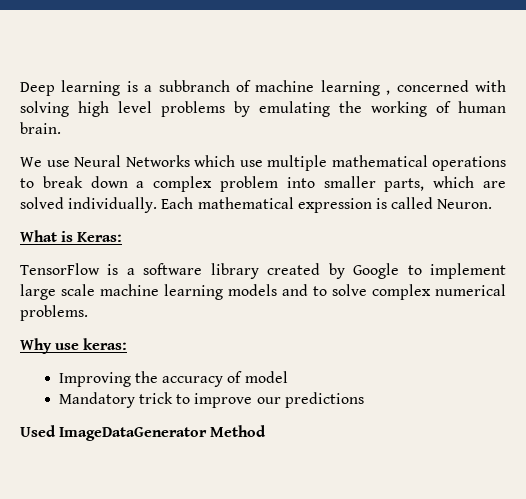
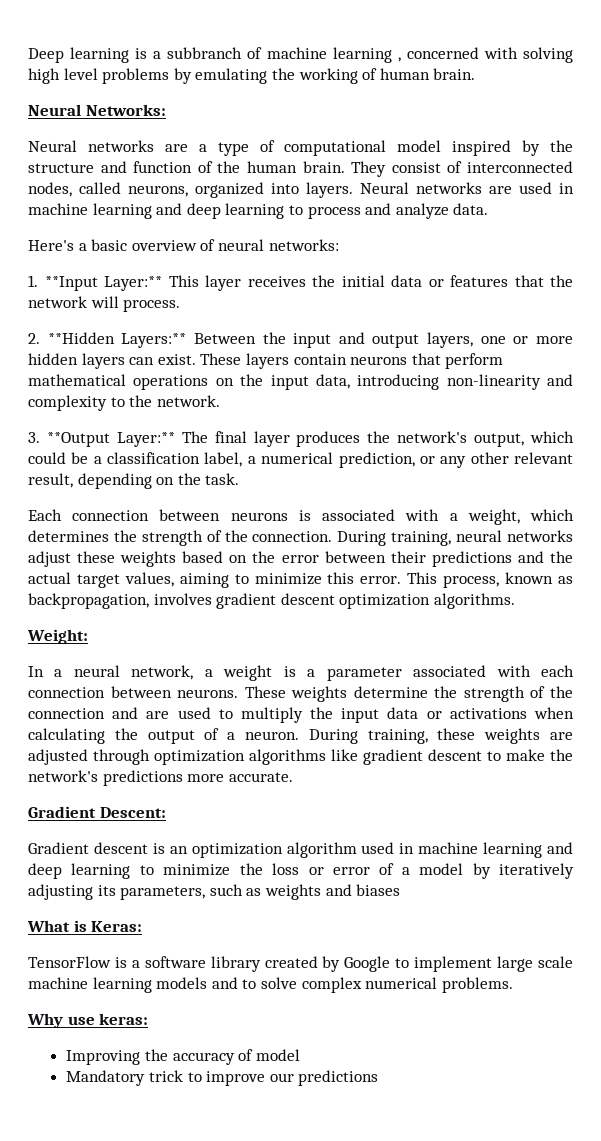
- We use Neural Networks which use multiple mathematical operations to break down a complex problem into smaller parts, which are solved individually. Each mathematical expression is called Neuron.
+ Neural Networks:
+ Neural networks are a type of computational model inspired by the structure and function of the human brain. They consist of interconnected nodes, called neurons, organized into layers. Neural networks are used in machine learning and deep learning to process and analyze data.
+ Here's a basic overview of neural networks:
+ 1. **Input Layer:** This layer receives the initial data or features that the network will process.
+ 2. **Hidden Layers:** Between the input and output layers, one or more hidden layers can exist. These layers contain neurons that perform mathematical operations on the input data, introducing non-linearity and complexity to the network.
+ 3. **Output Layer:** The final layer produces the network's output, which could be a classification label, a numerical prediction, or any other relevant result, depending on the task.
+ Each connection between neurons is associated with a weight, which determines the strength of the connection. During training, neural networks adjust these weights based on the error between their predictions and the actual target values, aiming to minimize this error. This process, known as backpropagation, involves gradient descent optimization algorithms.
+ Weight:
+ In a neural network, a weight is a parameter associated with each connection between neurons. These weights determine the strength of the connection and are used to multiply the input data or activations when calculating the output of a neuron. During training, these weights are adjusted through optimization algorithms like gradient descent to make the network's predictions more accurate.
+ Gradient Descent:
+ Gradient descent is an optimization algorithm used in machine learning and deep learning to minimize the loss or error of a model by iteratively adjusting its parameters, such as weights and biases
- Used ImageDataGenerator Method

